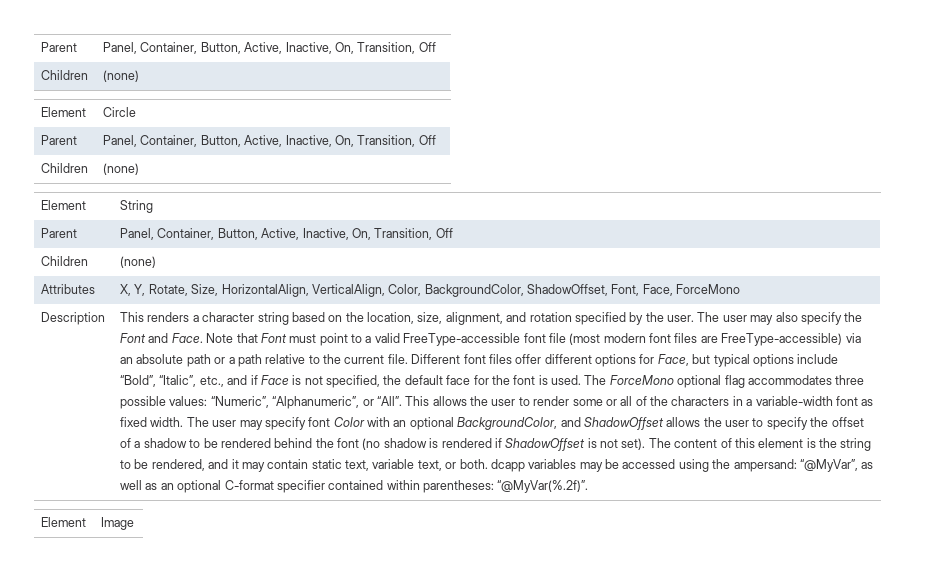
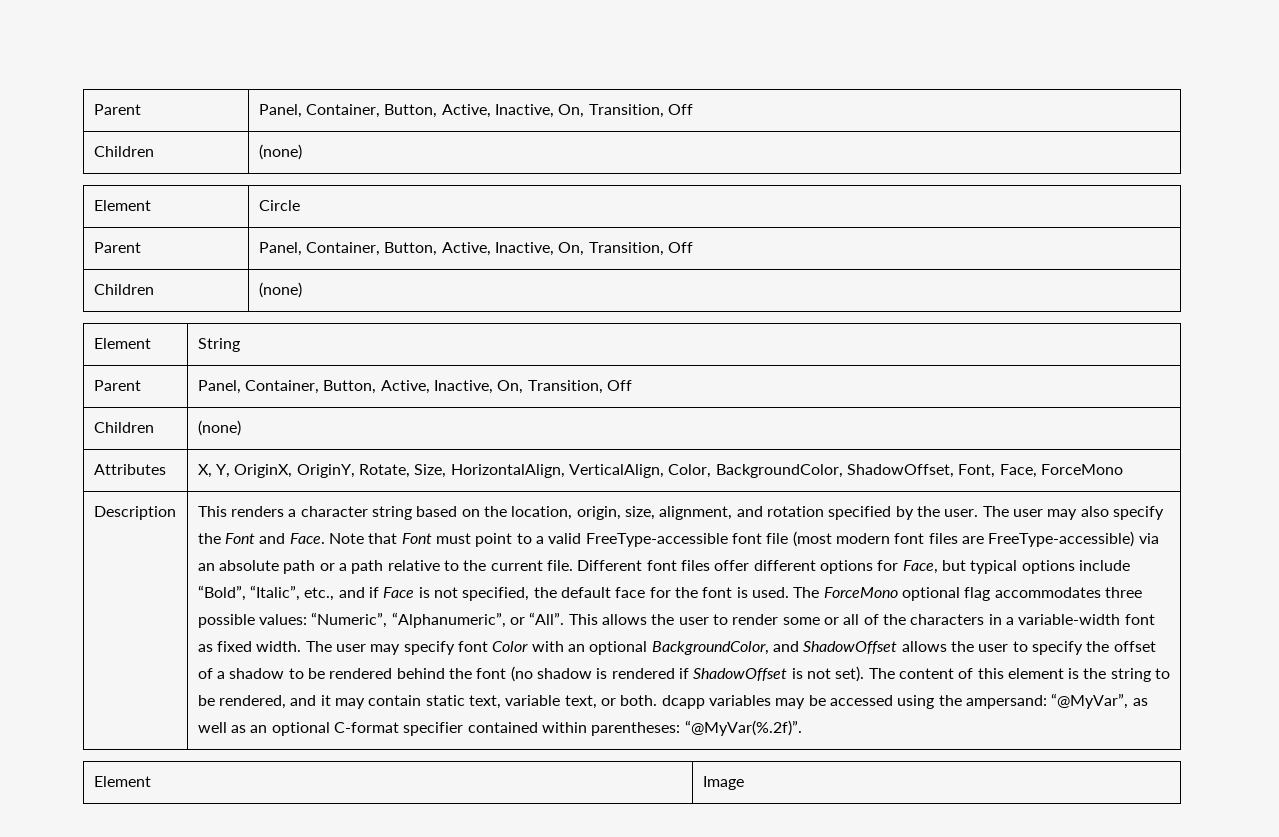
- Attributes | X, Y, Rotate, Size, HorizontalAlign, VerticalAlign, Color, BackgroundColor, ShadowOffset, Font, Face, ForceMono
+ Attributes | X, Y, OriginX, OriginY, Rotate, Size, HorizontalAlign, VerticalAlign, Color, BackgroundColor, ShadowOffset, Font, Face, ForceMono
- This renders a character string based on the location, size, alignment, and rotation specified by the user.
+ This renders a character string based on the location, origin, size, alignment, and rotation specified by the user.

